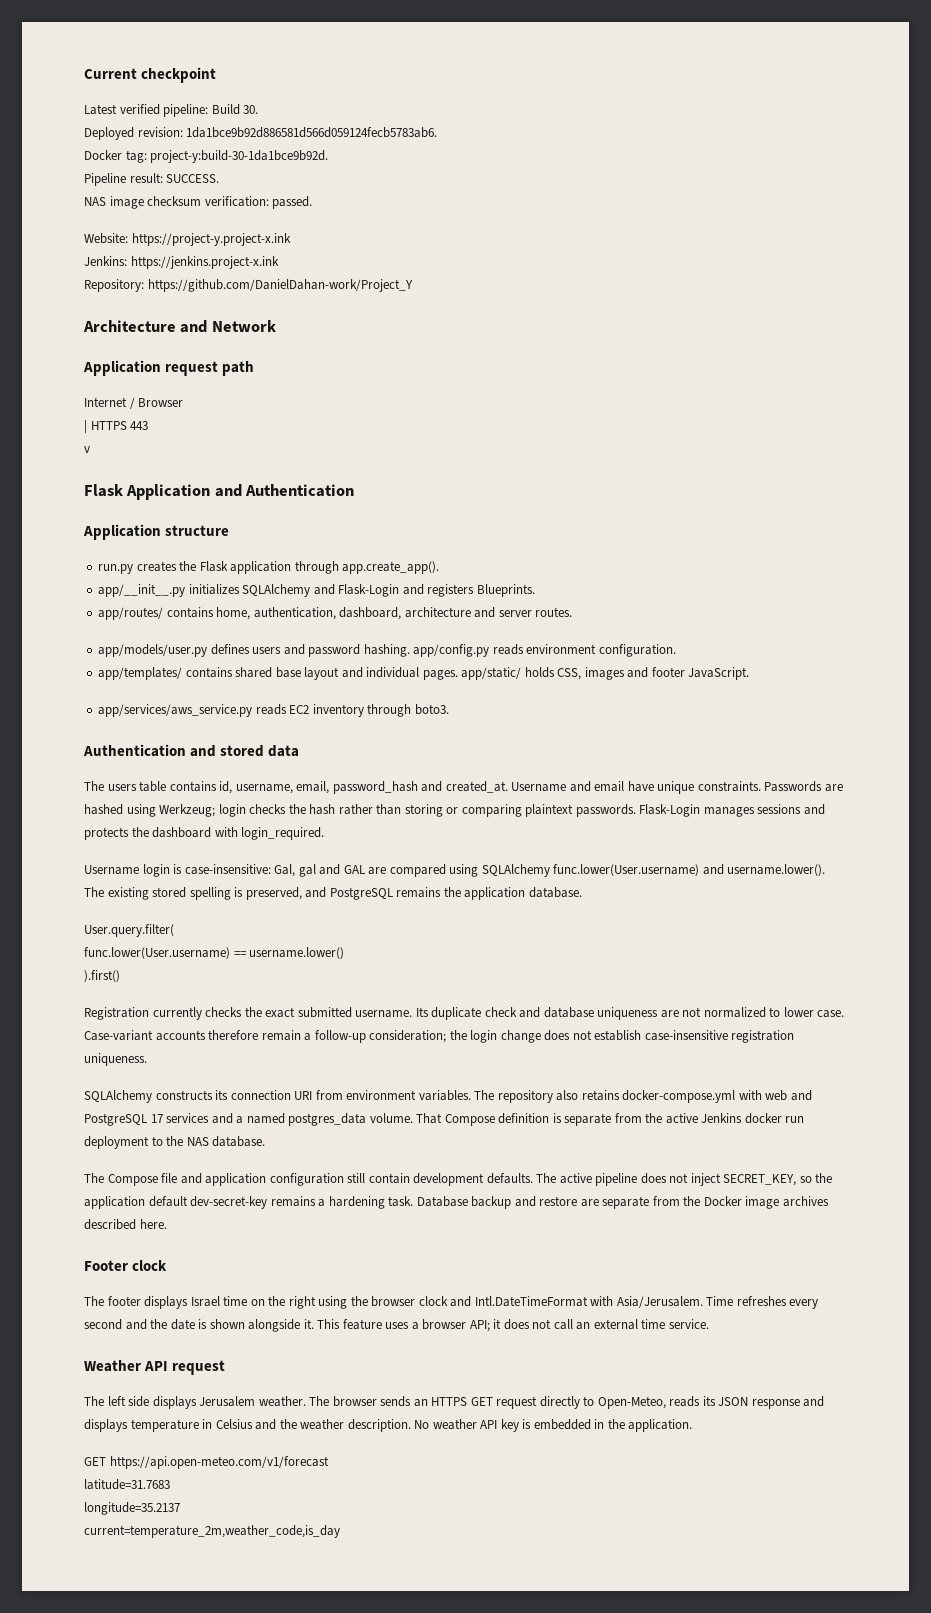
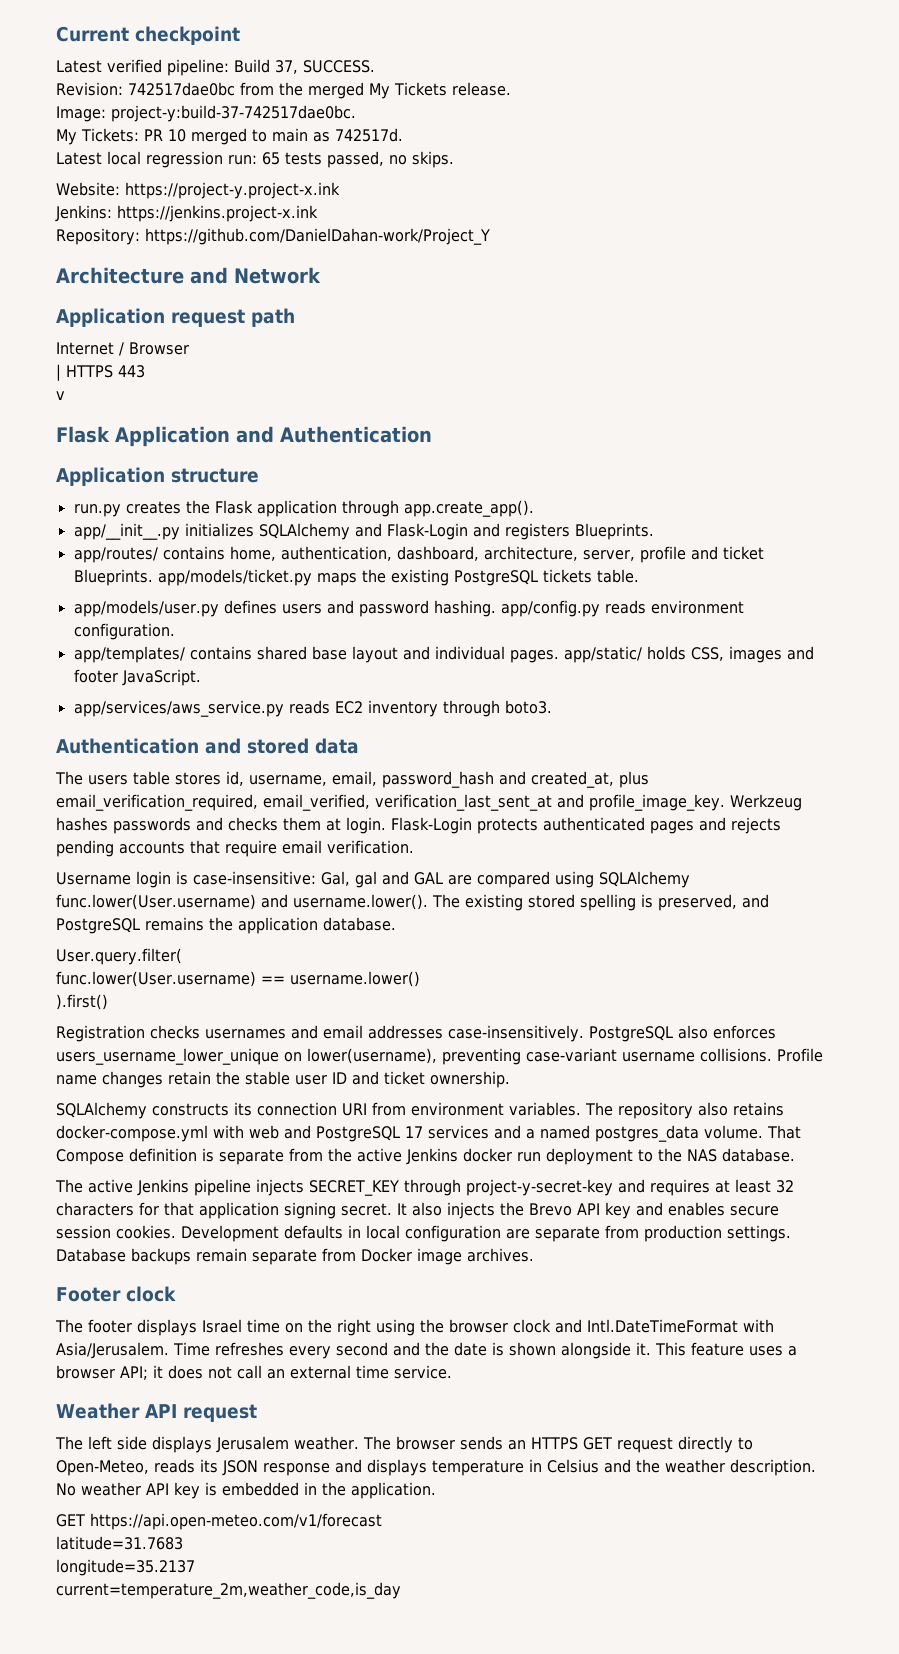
- Latest verified pipeline: Build 30.
- Deployed revision: 1da1bce9b92d886581d566d059124fecb5783ab6.
- Docker tag: project-y:build-30-1da1bce9b92d.
- Pipeline result: SUCCESS.
- NAS image checksum verification: passed.
+ Latest verified pipeline: Build 37, SUCCESS.
+ Revision: 742517dae0bc from the merged My Tickets release.
+ Image: project-y:build-37-742517dae0bc.
+ My Tickets: PR 10 merged to main as 742517d.
+ Latest local regression run: 65 tests passed, no skips.
- app/routes/ contains home, authentication, dashboard, architecture and server routes.
+ app/routes/ contains home, authentication, dashboard, architecture, server, profile and ticket Blueprints. app/models/ticket.py maps the existing PostgreSQL tickets table.
- The users table contains id, username, email, password_hash and created_at. Username and email have unique constraints. Passwords are hashed using Werkzeug; login checks the hash rather than storing or comparing plaintext passwords. Flask-Login manages sessions and protects the dashboard with login_required.
+ The users table stores id, username, email, password_hash and created_at, plus email_verification_required, email_verified, verification_last_sent_at and profile_image_key. Werkzeug hashes passwords and checks them at login. Flask-Login protects authenticated pages and rejects pending accounts that require email verification.
- Registration currently checks the exact submitted username. Its duplicate check and database uniqueness are not normalized to lower case. Case-variant accounts therefore remain a follow-up consideration; the login change does not establish case-insensitive registration uniqueness.
+ Registration checks usernames and email addresses case-insensitively. PostgreSQL also enforces users_username_lower_unique on lower(username), preventing case-variant username collisions. Profile name changes retain the stable user ID and ticket ownership.
- The Compose file and application configuration still contain development defaults. The active pipeline does not inject SECRET_KEY, so the application default dev-secret-key remains a hardening task. Database backup and restore are separate from the Docker image archives described here.
+ The active Jenkins pipeline injects SECRET_KEY through project-y-secret-key and requires at least 32 characters for that application signing secret. It also injects the Brevo API key and enables secure session cookies. Development defaults in local configuration are separate from production settings. Database backups remain separate from Docker image archives.

